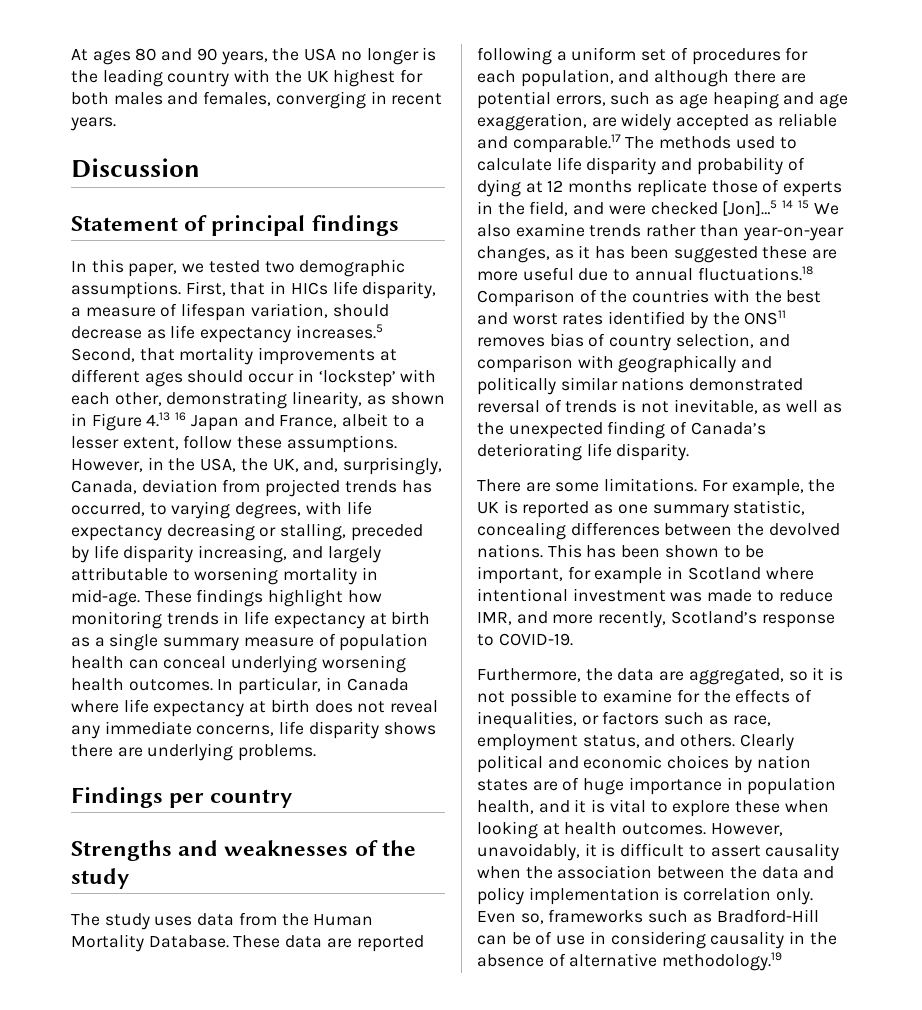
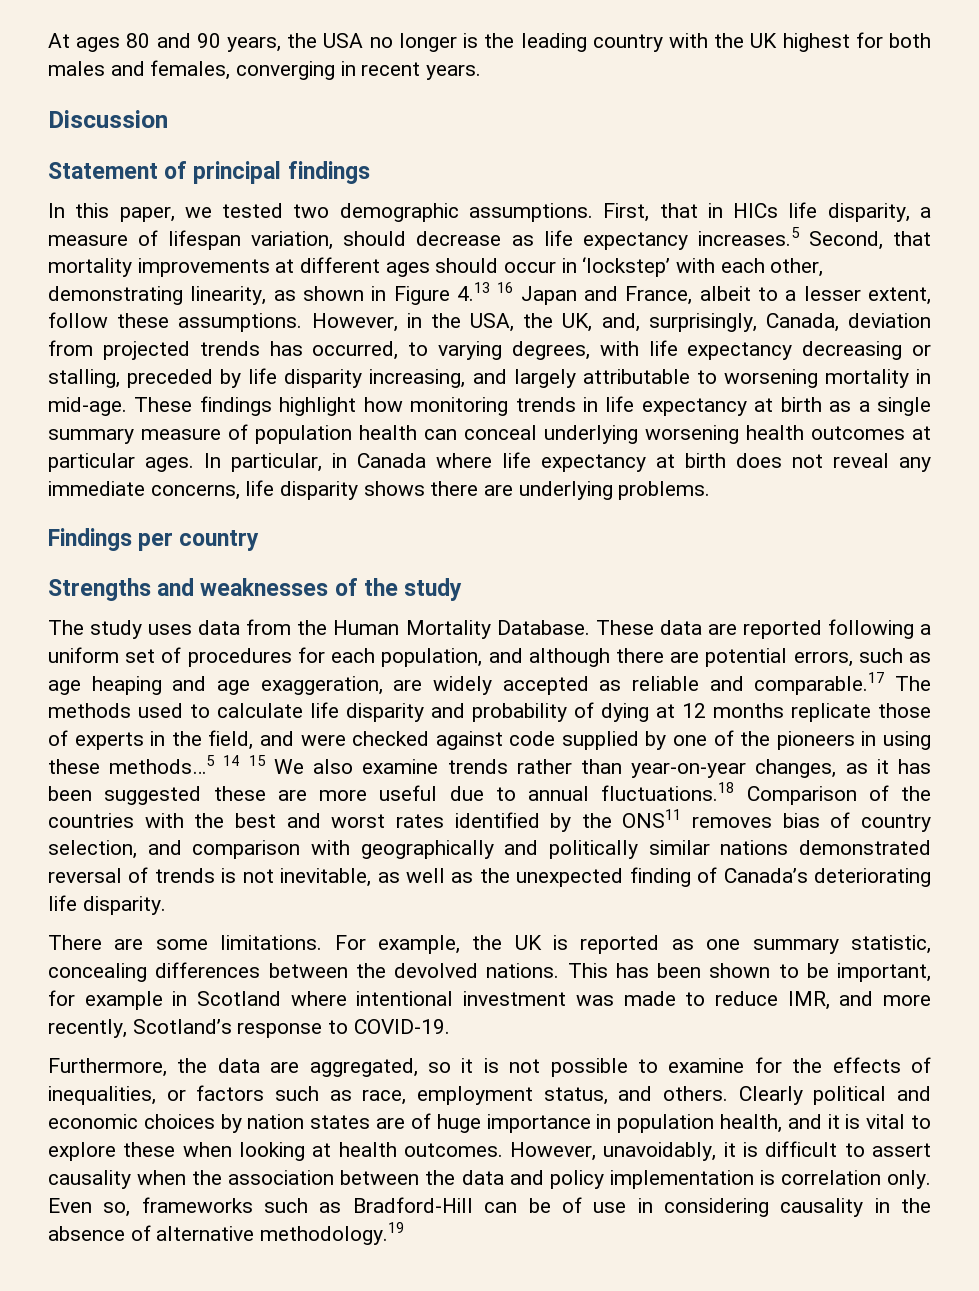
- These findings highlight how monitoring trends in life expectancy at birth as a single summary measure of population health can conceal underlying worsening health outcomes.
+ These findings highlight how monitoring trends in life expectancy at birth as a single summary measure of population health can conceal underlying worsening health outcomes at particular ages.
- These data are reported following a uniform set of procedures for each population, and although there are potential errors, such as age heaping and age exaggeration, are widely accepted as reliable and comparable.17 The methods used to calculate life disparity and probability of dying at 12 months replicate those of experts in the field, and were checked [Jon]…5 14 15 We also examine trends rather than year-on-year changes, as it has been suggested these are more useful due to annual fluctuations.18 Comparison of the countries with the best and worst rates identified by the ONS11 removes bias of country selection, and comparison with geographically and politically similar nations demonstrated reversal of trends is not inevitable, as well as the unexpected finding of Canada’s deteriorating life disparity.
+ These data are reported following a uniform set of procedures for each population, and although there are potential errors, such as age heaping and age exaggeration, are widely accepted as reliable and comparable.17 The methods used to calculate life disparity and probability of dying at 12 months replicate those of experts in the field, and were checked against code supplied by one of the pioneers in using these methods…5 14 15 We also examine trends rather than year-on-year changes, as it has been suggested these are more useful due to annual fluctuations.18 Comparison of the countries with the best and worst rates identified by the ONS11 removes bias of country selection, and comparison with geographically and politically similar nations demonstrated reversal of trends is not inevitable, as well as the unexpected finding of Canada’s deteriorating life disparity.

